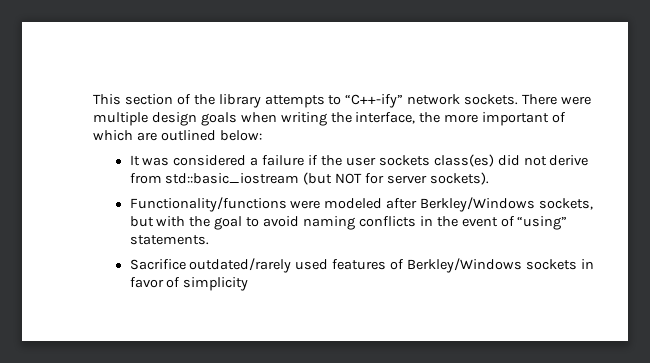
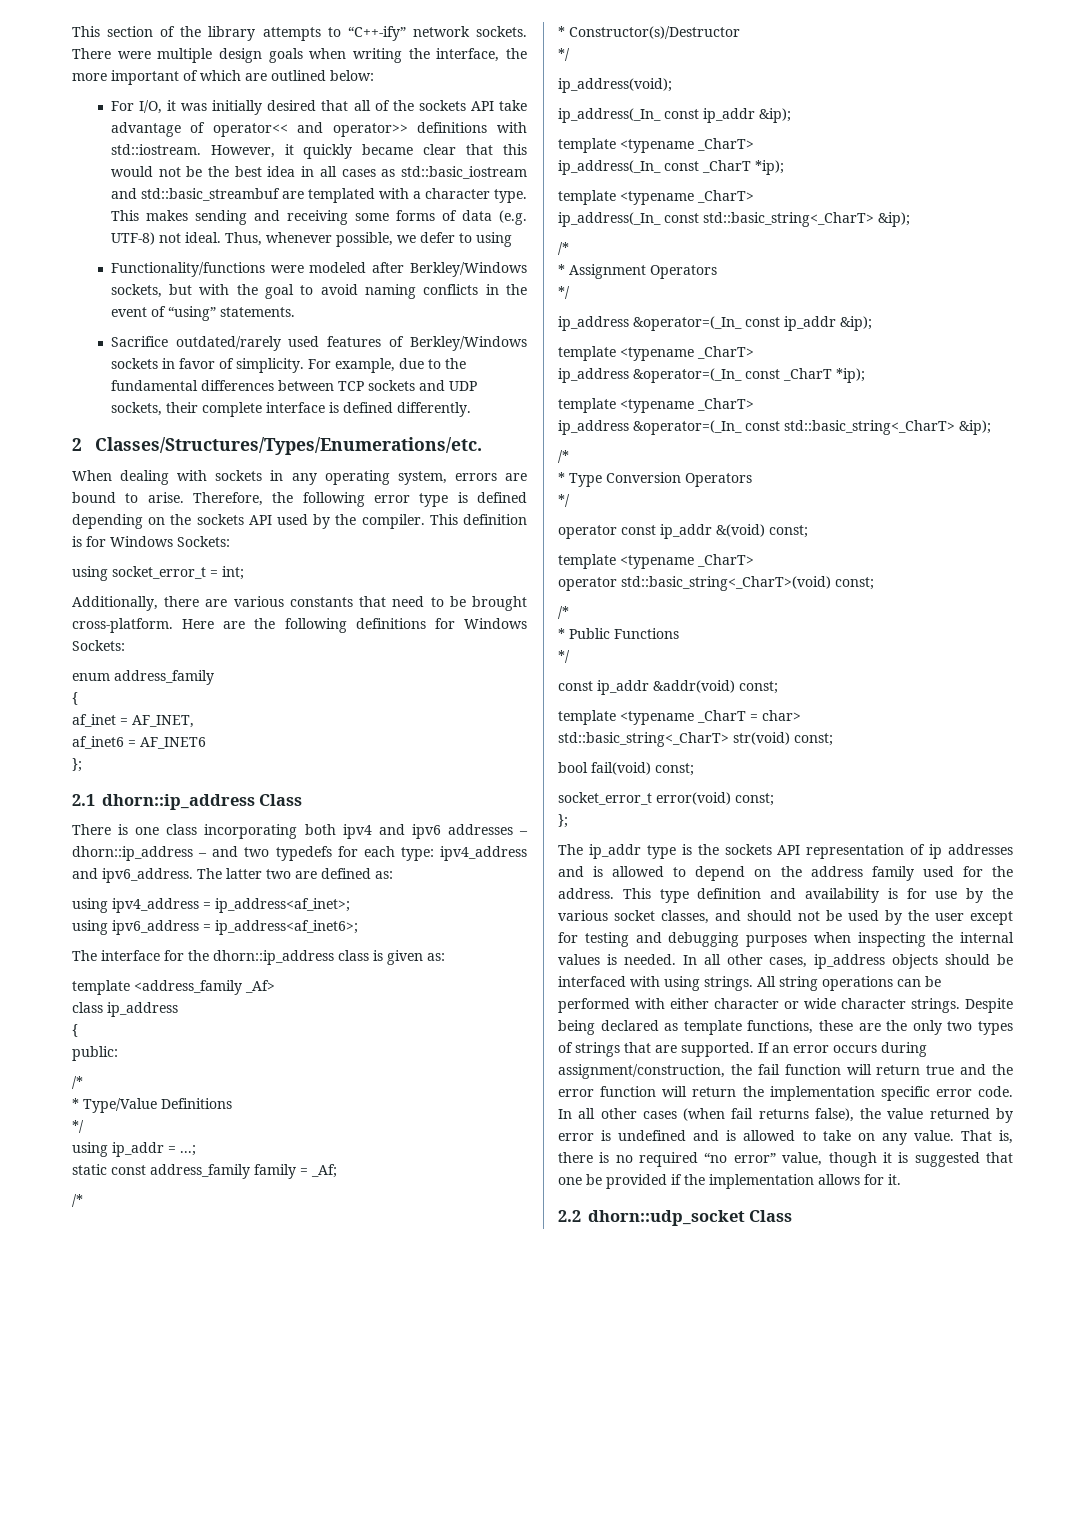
- It was considered a failure if the user sockets class(es) did not derive from std::basic_iostream (but NOT for server sockets).
+ For I/O, it was initially desired that all of the sockets API take advantage of operator<< and operator>> definitions with std::iostream. However, it quickly became clear that this would not be the best idea in all cases as std::basic_iostream and std::basic_streambuf are templated with a character type. This makes sending and receiving some forms of data (e.g. UTF-8) not ideal. Thus, whenever possible, we defer to using
- Sacrifice outdated/rarely used features of Berkley/Windows sockets in favor of simplicity
+ Sacrifice outdated/rarely used features of Berkley/Windows sockets in favor of simplicity. For example, due to the fundamental differences between TCP sockets and UDP sockets, their complete interface is defined differently.
+ 2 Classes/Structures/Types/Enumerations/etc.
+ When dealing with sockets in any operating system, errors are bound to arise. Therefore, the following error type is defined depending on the sockets API used by the compiler. This definition is for Windows Sockets:
+ using socket_error_t = int;
+ Additionally, there are various constants that need to be brought cross-platform. Here are the following definitions for Windows Sockets:
+ enum address_family
+ {
+ af_inet = AF_INET,
+ af_inet6 = AF_INET6
+ };
+ 2.1 dhorn::ip_address Class
+ There is one class incorporating both ipv4 and ipv6 addresses – dhorn::ip_address – and two typedefs for each type: ipv4_address and ipv6_address. The latter two are defined as:
+ using ipv4_address = ip_address<af_inet>;
+ using ipv6_address = ip_address<af_inet6>;
+ The interface for the dhorn::ip_address class is given as:
+ template <address_family _Af>
+ class ip_address
+ {
+ public:
+ /*
+ * Type/Value Definitions
+ */
+ using ip_addr = ...;
+ static const address_family family = _Af;
+ /*
+ * Constructor(s)/Destructor
+ */
+ ip_address(void);
+ ip_address(_In_ const ip_addr &ip);
+ template <typename _CharT>
+ ip_address(_In_ const _CharT *ip);
+ template <typename _CharT>
+ ip_address(_In_ const std::basic_string<_CharT> &ip);
+ /*
+ * Assignment Operators
+ */
+ ip_address &operator=(_In_ const ip_addr &ip);
+ template <typename _CharT>
+ ip_address &operator=(_In_ const _CharT *ip);
+ template <typename _CharT>
+ ip_address &operator=(_In_ const std::basic_string<_CharT> &ip);
+ /*
+ * Type Conversion Operators
+ */
+ operator const ip_addr &(void) const;
+ template <typename _CharT>
+ operator std::basic_string<_CharT>(void) const;
+ /*
+ * Public Functions
+ */
+ const ip_addr &addr(void) const;
+ template <typename _CharT = char>
+ std::basic_string<_CharT> str(void) const;
+ bool fail(void) const;
+ socket_error_t error(void) const;
+ };
+ The ip_addr type is the sockets API representation of ip addresses and is allowed to depend on the address family used for the address. This type definition and availability is for use by the various socket classes, and should not be used by the user except for testing and debugging purposes when inspecting the internal values is needed. In all other cases, ip_address objects should be interfaced with using strings. All string operations can be performed with either character or wide character strings. Despite being declared as template functions, these are the only two types of strings that are supported. If an error occurs during assignment/construction, the fail function will return true and the error function will return the implementation specific error code. In all other cases (when fail returns false), the value returned by error is undefined and is allowed to take on any value. That is, there is no required “no error” value, though it is suggested that one be provided if the implementation allows for it.
+ 2.2 dhorn::udp_socket Class

